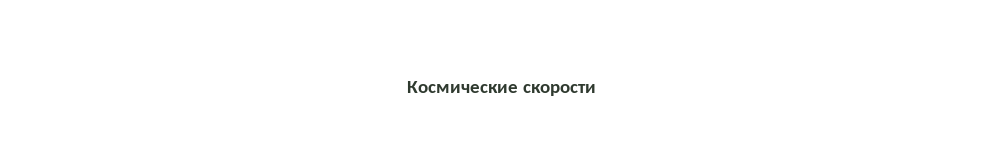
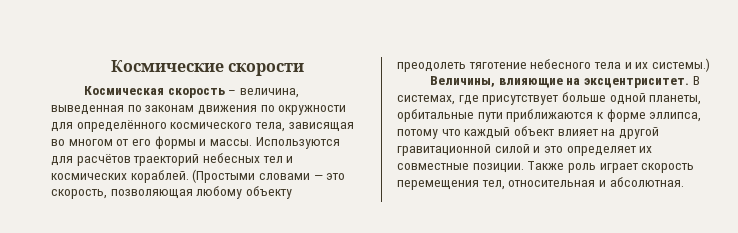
+ Космическая скорость – величина, выведенная по законам движения по окружности для определённого космического тела, зависящая во многом от его формы и массы. Используются для расчётов траекторий небесных тел и космических кораблей. (Простыми словами — это скорость, позволяющая любому объекту преодолеть тяготение небесного тела и их системы.)
+ Величины, влияющие на эксцентриситет. B системах, где присутствует больше одной планеты, орбитальные пути приближаются к форме эллипса, потому что каждый объект влияет на другой гравитационной силой и это определяет их совместные позиции. Также роль играет скорость перемещения тел, относительная и абсолютная.

